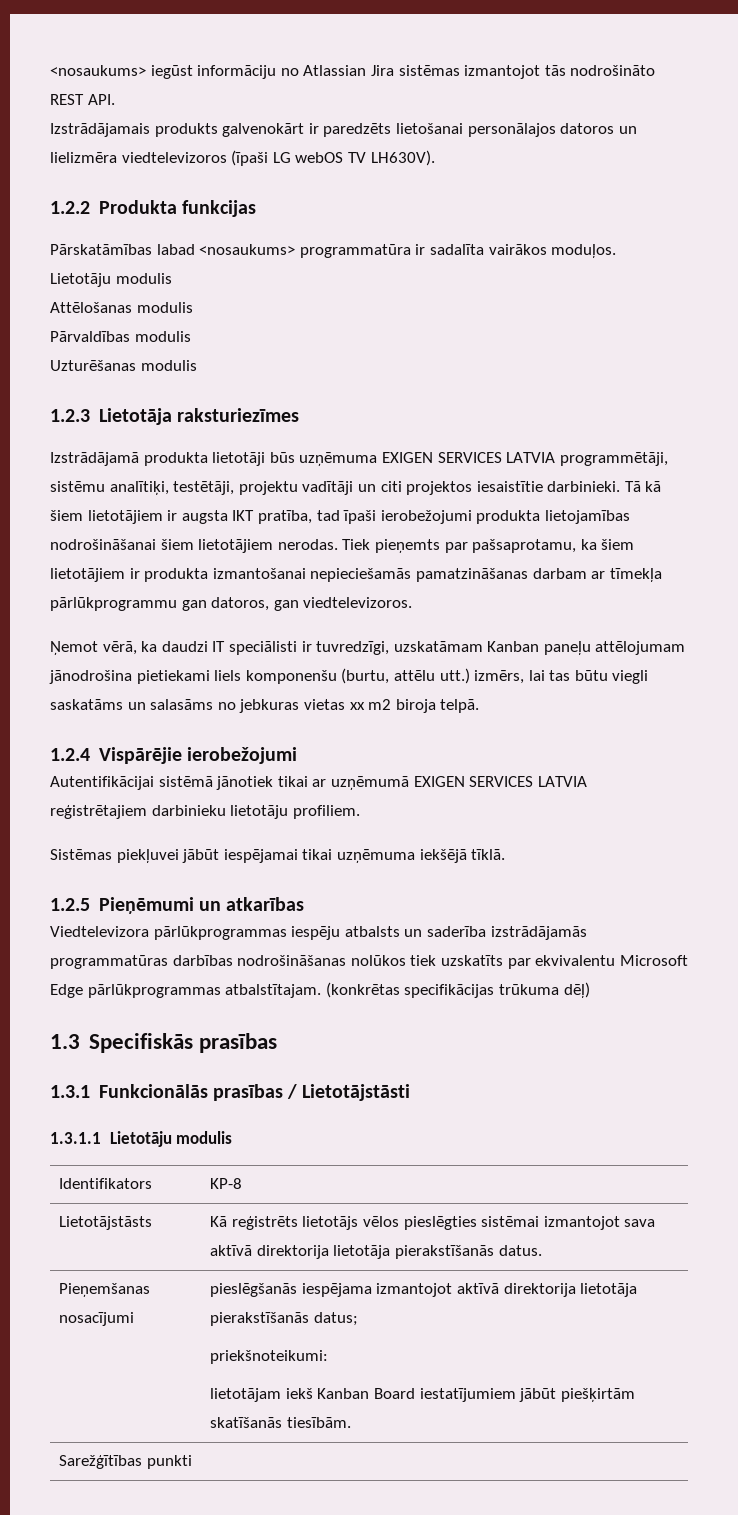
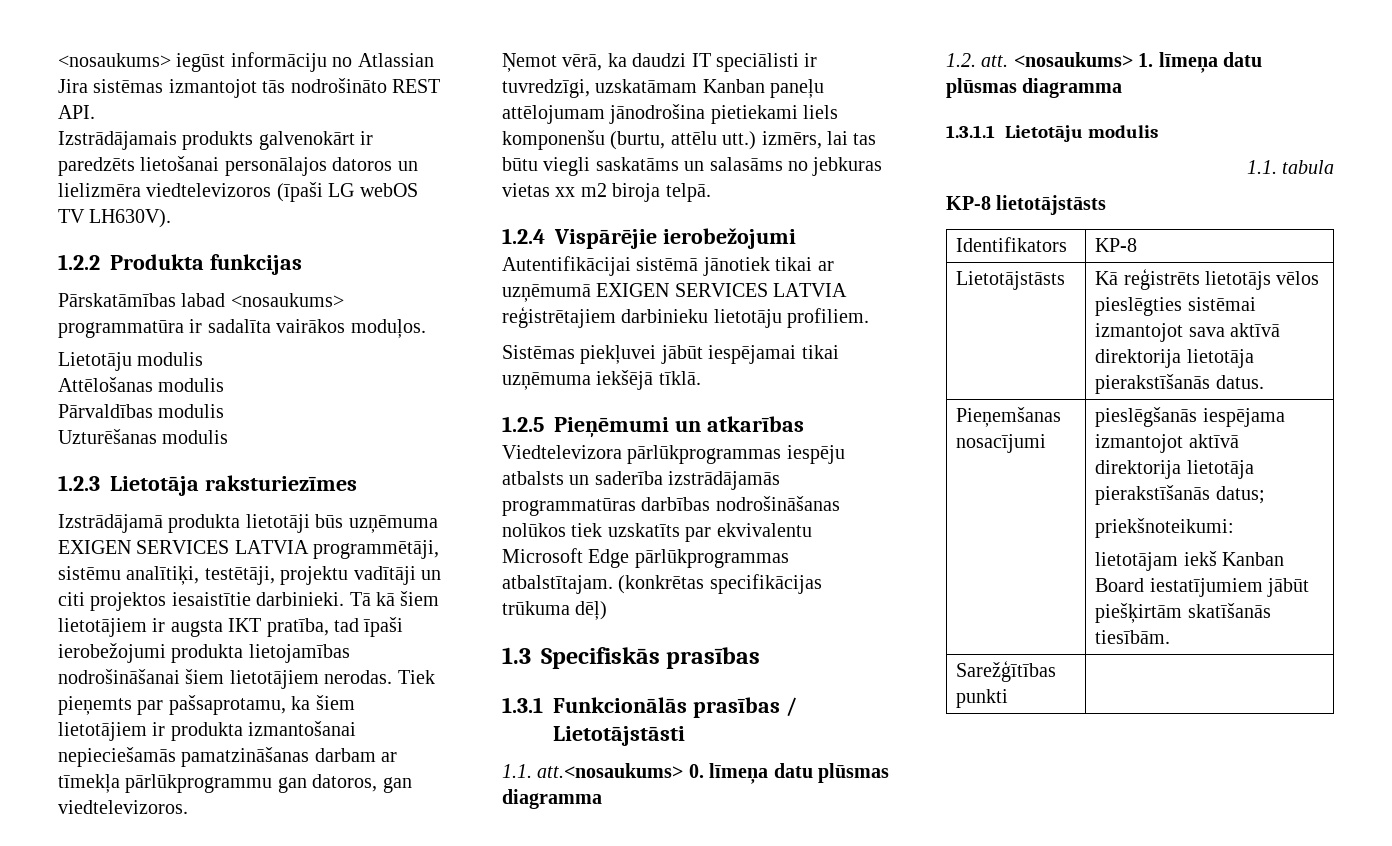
+ 1.1. att.<nosaukums> 0. līmeņa datu plūsmas diagramma
+ 1.2. att. <nosaukums> 1. līmeņa datu plūsmas diagramma
+ 1.1. tabula
+ KP-8 lietotājstāsts

